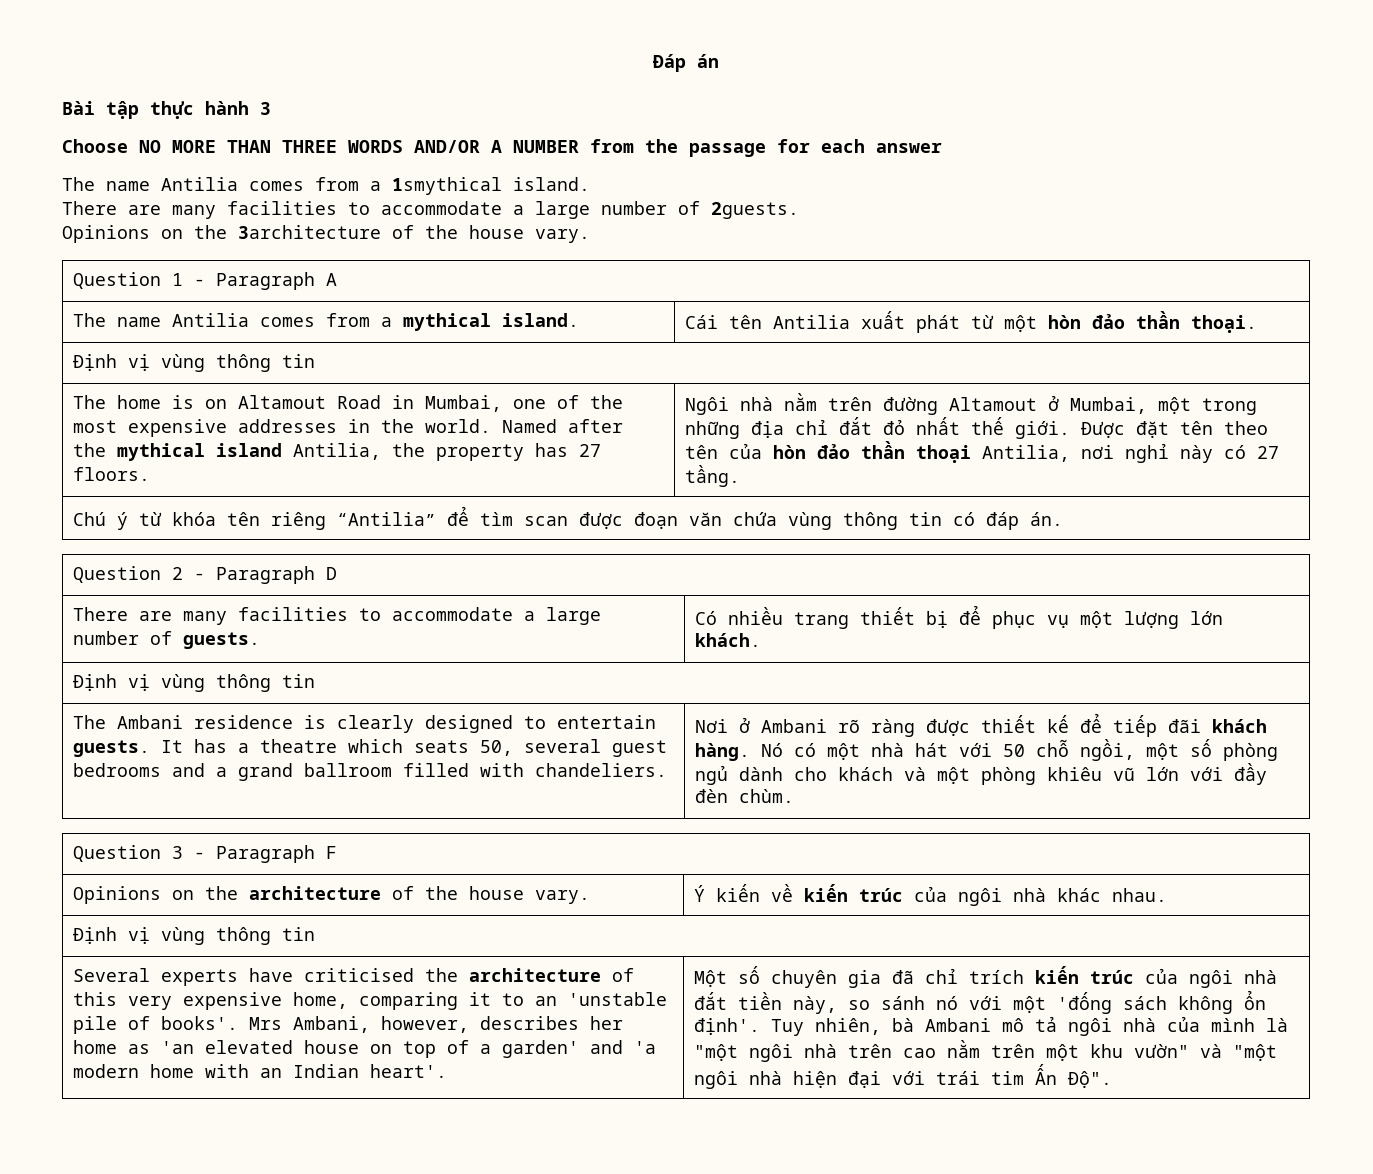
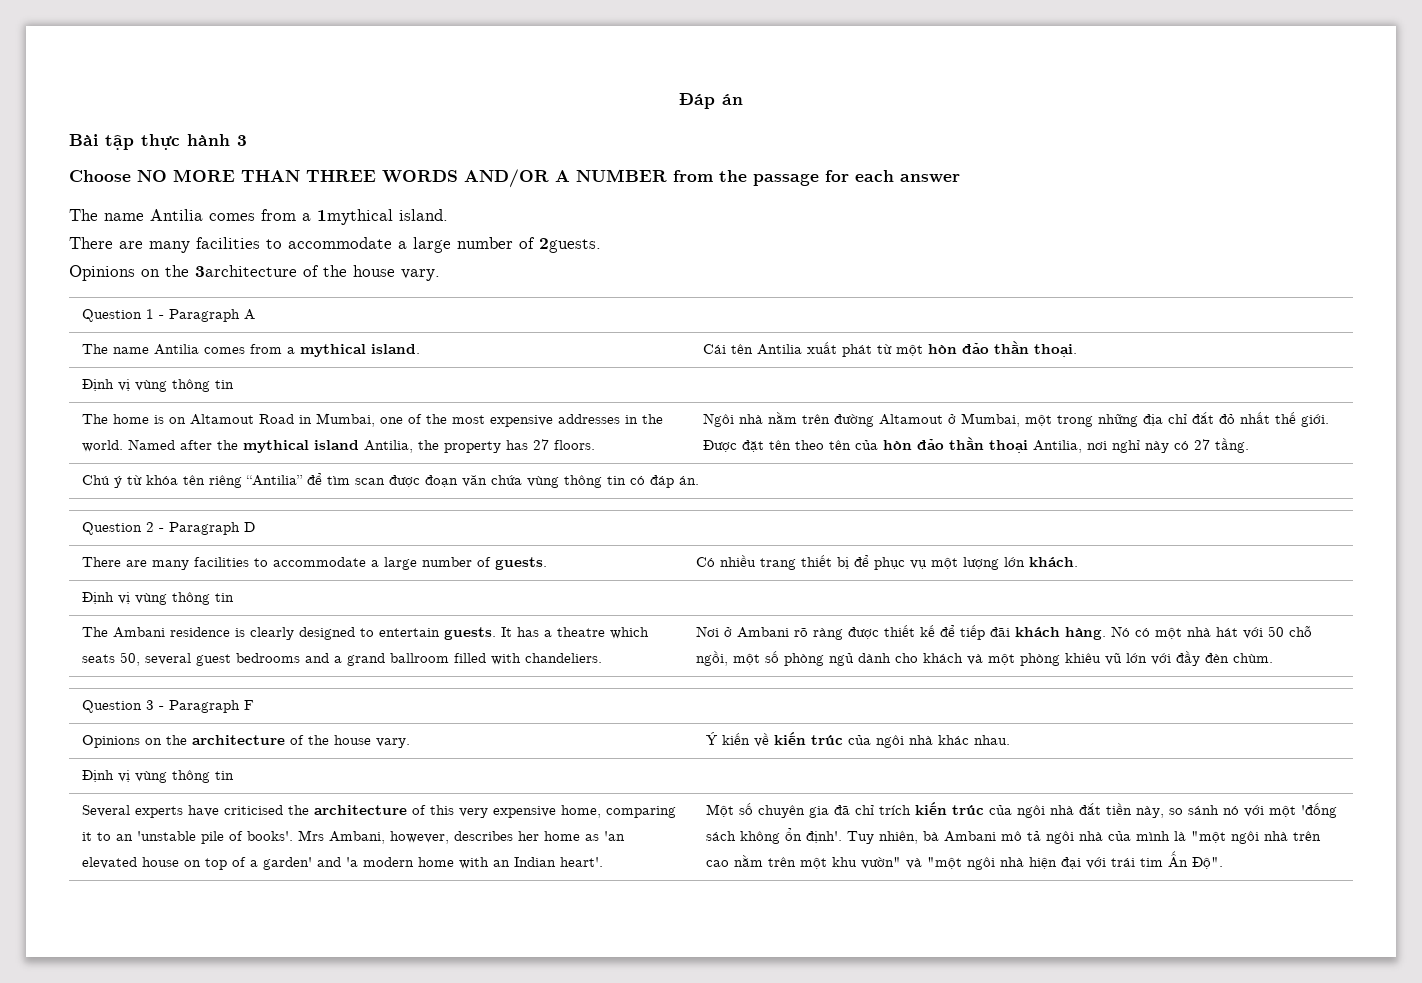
- The name Antilia comes from a 1smythical island.
+ The name Antilia comes from a 1mythical island.

